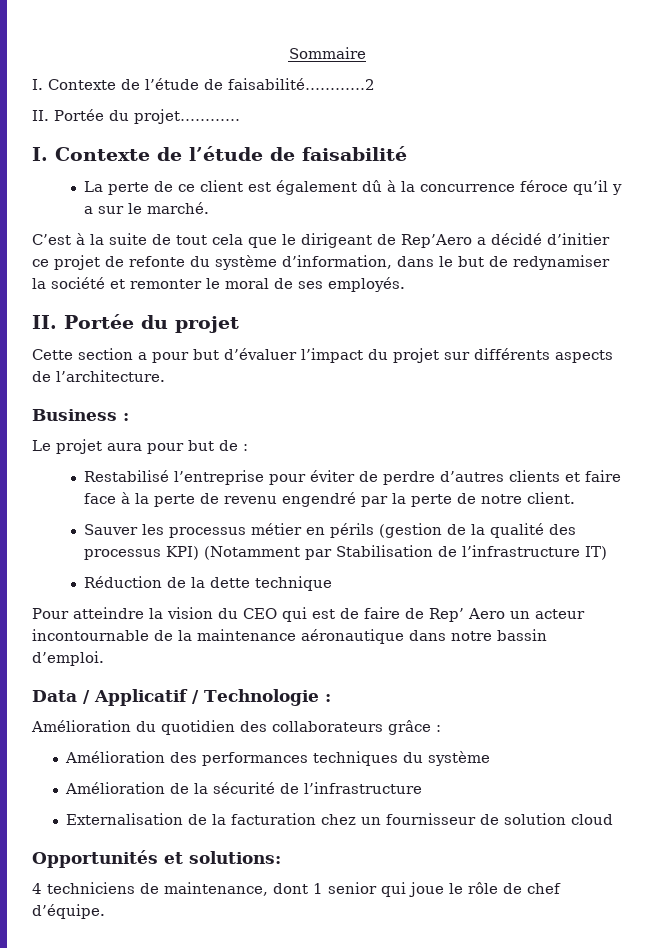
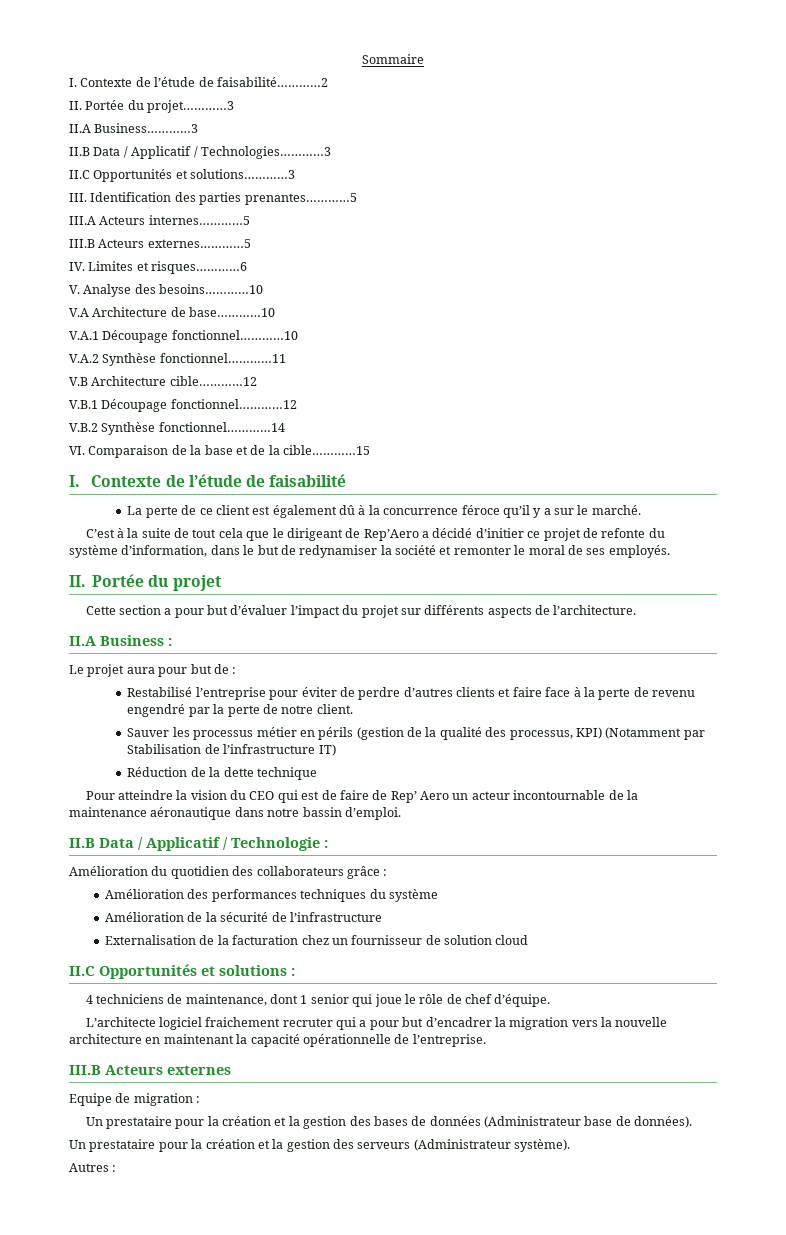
- II. Portée du projet…………
+ II. Portée du projet…………3
+ II.A Business…………3
+ II.B Data / Applicatif / Technologies…………3
+ II.C Opportunités et solutions…………3
+ III. Identification des parties prenantes…………5
+ III.A Acteurs internes…………5
+ III.B Acteurs externes…………5
+ IV. Limites et risques…………6
+ V. Analyse des besoins…………10
+ V.A Architecture de base…………10
+ V.A.1 Découpage fonctionnel…………10
+ V.A.2 Synthèse fonctionnel…………11
+ V.B Architecture cible…………12
+ V.B.1 Découpage fonctionnel…………12
+ V.B.2 Synthèse fonctionnel…………14
+ VI. Comparaison de la base et de la cible…………15
- Business :
+ II.A Business :
- Sauver les processus métier en périls (gestion de la qualité des processus KPI) (Notamment par Stabilisation de l’infrastructure IT)
+ Sauver les processus métier en périls (gestion de la qualité des processus, KPI) (Notamment par Stabilisation de l’infrastructure IT)
- Data / Applicatif / Technologie :
+ II.B Data / Applicatif / Technologie :
- Opportunités et solutions:
+ II.C Opportunités et solutions :
+ L’architecte logiciel fraichement recruter qui a pour but d’encadrer la migration vers la nouvelle architecture en maintenant la capacité opérationnelle de l’entreprise.
+ III.B Acteurs externes
+ Equipe de migration :
+ Un prestataire pour la création et la gestion des bases de données (Administrateur base de données).
+ Un prestataire pour la création et la gestion des serveurs (Administrateur système).
+ Autres :

